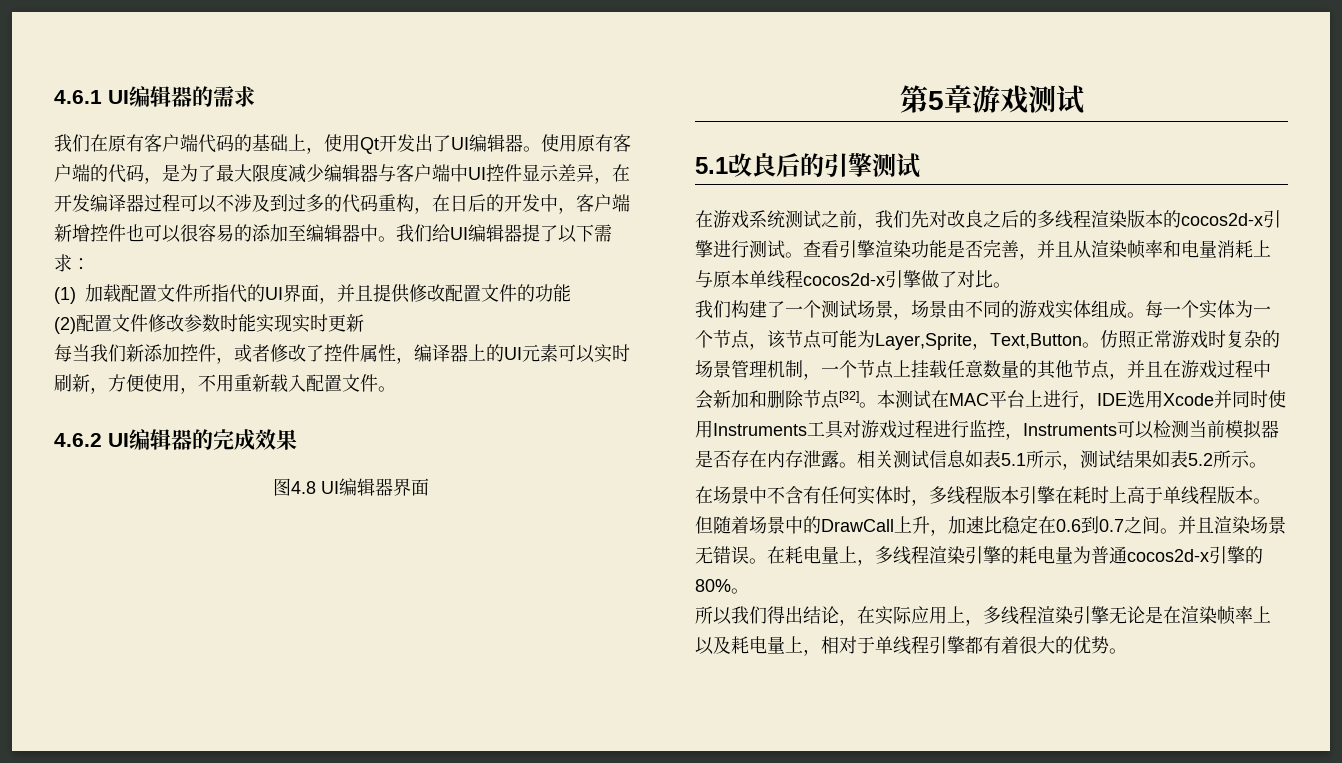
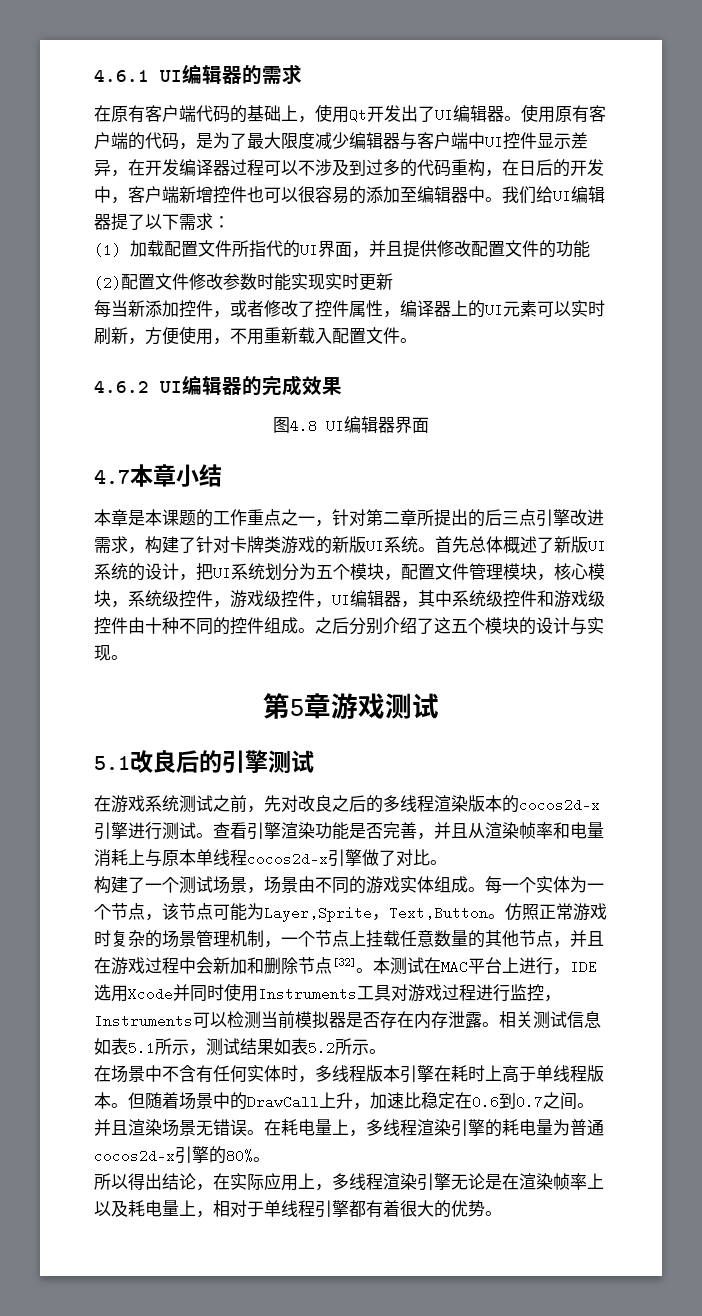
- 我们在原有客户端代码的基础上，使用Qt开发出了UI编辑器。
+ 在原有客户端代码的基础上，使用Qt开发出了UI编辑器。
- 每当我们新添加控件，或者修改了控件属性，编译器上的UI元素可以实时刷新，方便使用，不用重新载入配置文件。
+ 每当新添加控件，或者修改了控件属性，编译器上的UI元素可以实时刷新，方便使用，不用重新载入配置文件。
+ 4.7本章小结
+ 本章是本课题的工作重点之一，针对第二章所提出的后三点引擎改进需求，构建了针对卡牌类游戏的新版UI系统。首先总体概述了新版UI系统的设计，把UI系统划分为五个模块，配置文件管理模块，核心模块，系统级控件，游戏级控件，UI编辑器，其中系统级控件和游戏级控件由十种不同的控件组成。之后分别介绍了这五个模块的设计与实现。
- 在游戏系统测试之前，我们先对改良之后的多线程渲染版本的cocos2d-x引擎进行测试。
+ 在游戏系统测试之前，先对改良之后的多线程渲染版本的cocos2d-x引擎进行测试。
- 我们构建了一个测试场景，场景由不同的游戏实体组成。
+ 构建了一个测试场景，场景由不同的游戏实体组成。
- 所以我们得出结论，在实际应用上，多线程渲染引擎无论是在渲染帧率上以及耗电量上，相对于单线程引擎都有着很大的优势。
+ 所以得出结论，在实际应用上，多线程渲染引擎无论是在渲染帧率上以及耗电量上，相对于单线程引擎都有着很大的优势。

